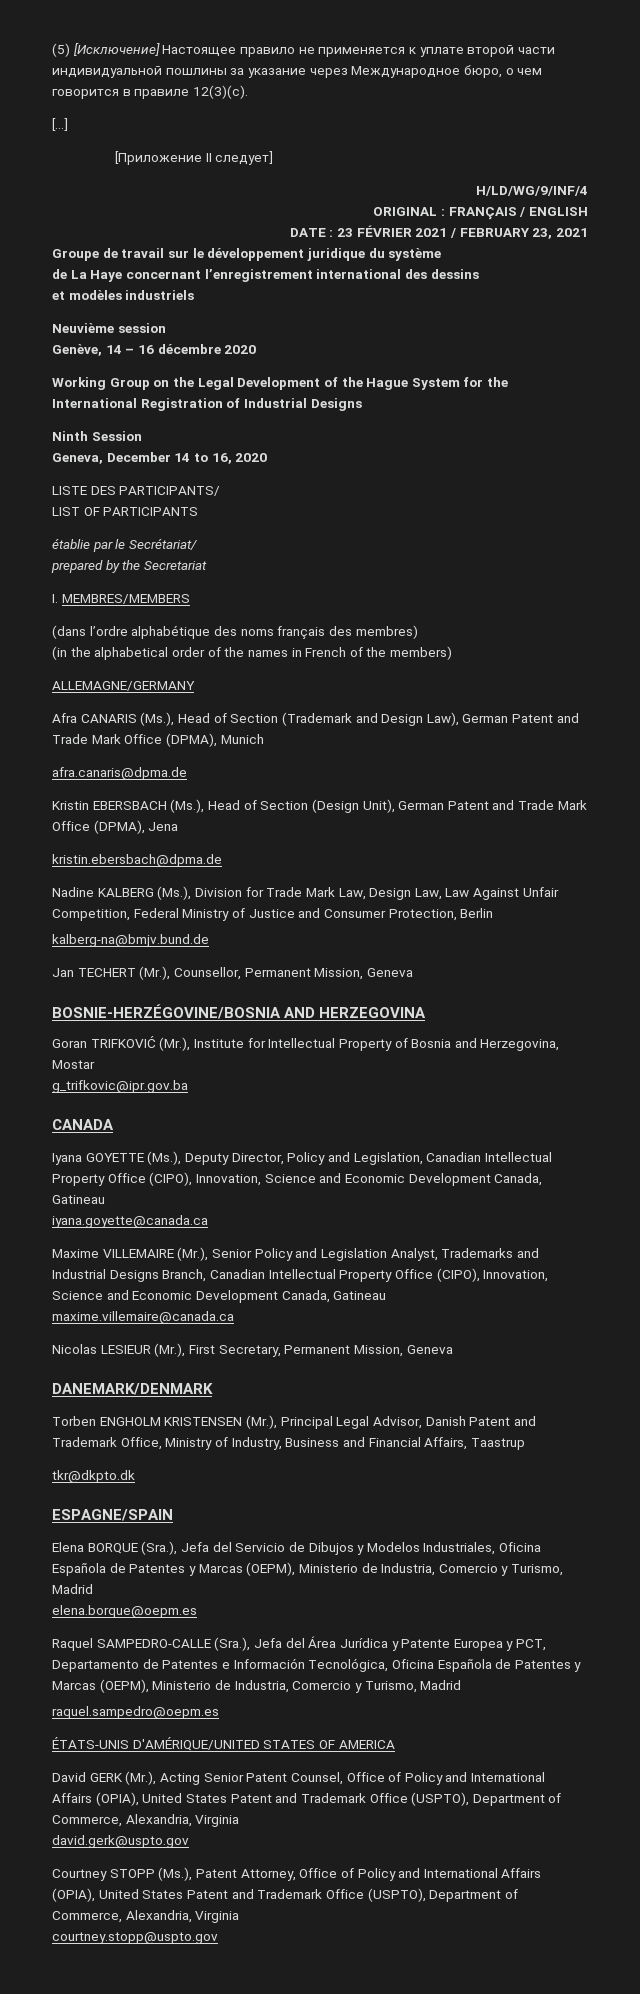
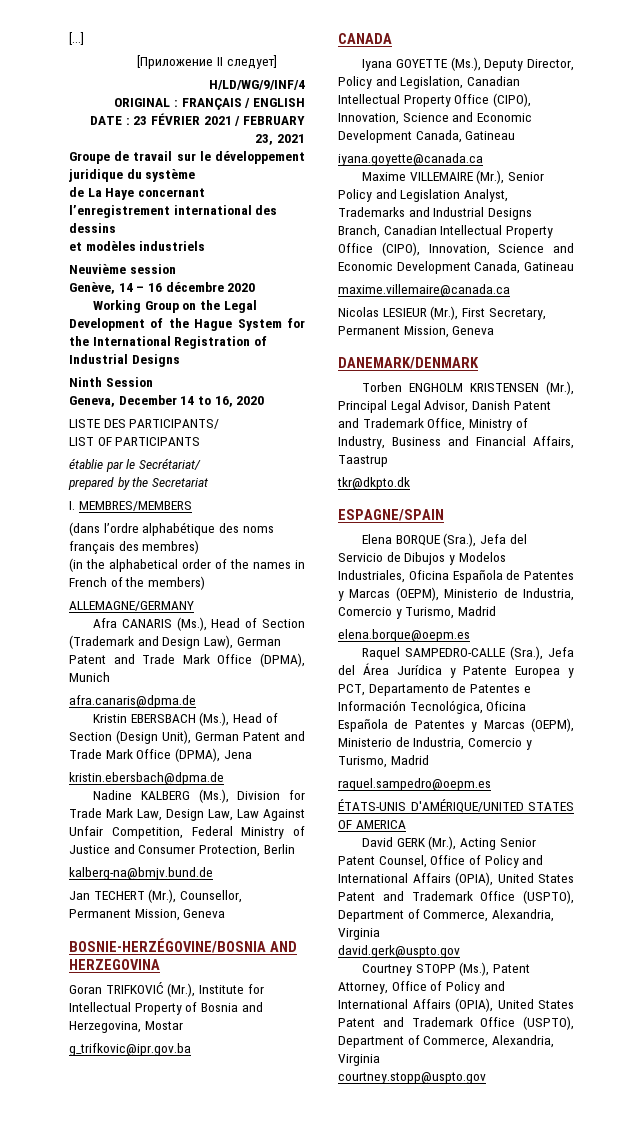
- (5) [Исключение] Настоящее правило не применяется к уплате второй части индивидуальной пошлины за указание через Международное бюро, о чем говорится в правиле 12(3)(c).

